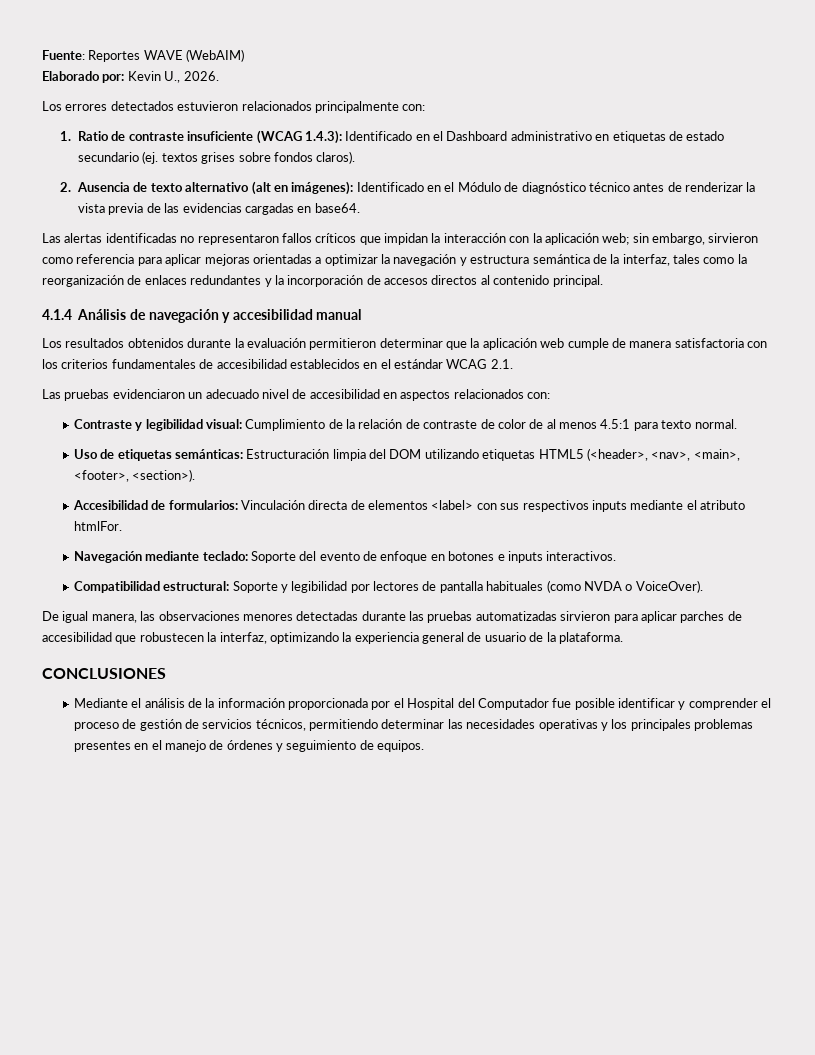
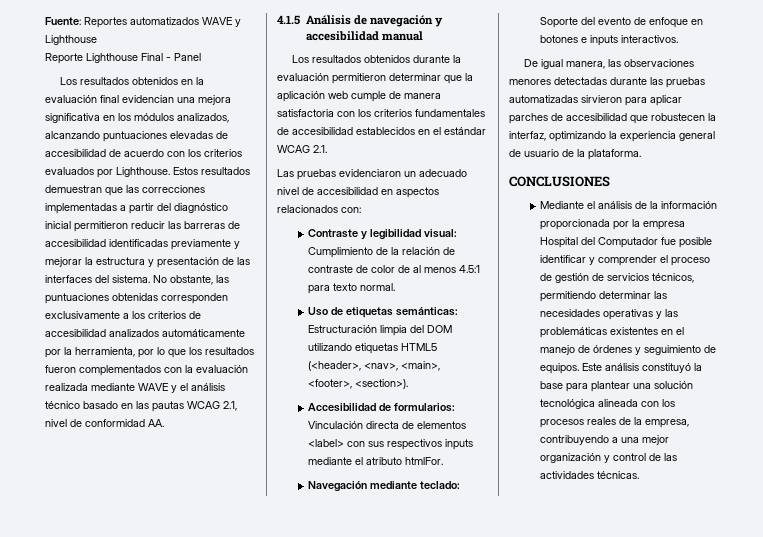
- Fuente: Reportes WAVE (WebAIM)
- Elaborado por: Kevin U., 2026.
- Los errores detectados estuvieron relacionados principalmente con:
- 1. Ratio de contraste insuficiente (WCAG 1.4.3): Identificado en el Dashboard administrativo en etiquetas de estado secundario (ej. textos grises sobre fondos claros).
- 2. Ausencia de texto alternativo (alt en imágenes): Identificado en el Módulo de diagnóstico técnico antes de renderizar la vista previa de las evidencias cargadas en base64.
- Las alertas identificadas no representaron fallos críticos que impidan la interacción con la aplicación web; sin embargo, sirvieron como referencia para aplicar mejoras orientadas a optimizar la navegación y estructura semántica de la interfaz, tales como la reorganización de enlaces redundantes y la incorporación de accesos directos al contenido principal.
- 4.1.4 Análisis de navegación y accesibilidad manual
+ Fuente: Reportes automatizados WAVE y Lighthouse
+ Reporte Lighthouse Final - Panel
+ Los resultados obtenidos en la evaluación final evidencian una mejora significativa en los módulos analizados, alcanzando puntuaciones elevadas de accesibilidad de acuerdo con los criterios evaluados por Lighthouse. Estos resultados demuestran que las correcciones implementadas a partir del diagnóstico inicial permitieron reducir las barreras de accesibilidad identificadas previamente y mejorar la estructura y presentación de las interfaces del sistema. No obstante, las puntuaciones obtenidas corresponden exclusivamente a los criterios de accesibilidad analizados automáticamente por la herramienta, por lo que los resultados fueron complementados con la evaluación realizada mediante WAVE y el análisis técnico basado en las pautas WCAG 2.1, nivel de conformidad AA.
+ 4.1.5 Análisis de navegación y accesibilidad manual
- Compatibilidad estructural: Soporte y legibilidad por lectores de pantalla habituales (como NVDA o VoiceOver).
- Mediante el análisis de la información proporcionada por el Hospital del Computador fue posible identificar y comprender el proceso de gestión de servicios técnicos, permitiendo determinar las necesidades operativas y los principales problemas presentes en el manejo de órdenes y seguimiento de equipos.
+ Mediante el análisis de la información proporcionada por la empresa Hospital del Computador fue posible identificar y comprender el proceso de gestión de servicios técnicos, permitiendo determinar las necesidades operativas y las problemáticas existentes en el manejo de órdenes y seguimiento de equipos.
+ Este análisis constituyó la base para plantear una solución tecnológica alineada con los procesos reales de la empresa, contribuyendo a una mejor organización y control de las actividades técnicas.

